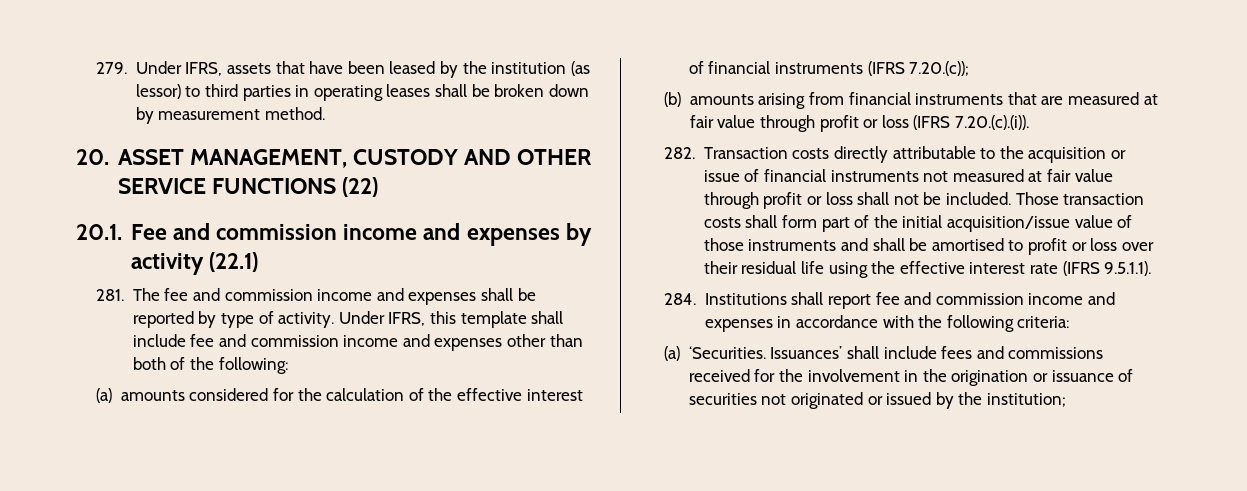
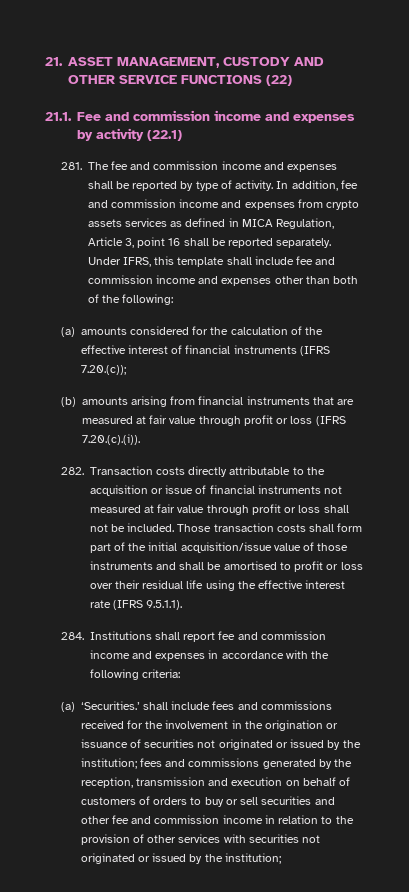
- 279. Under IFRS, assets that have been leased by the institution (as lessor) to third parties in operating leases shall be broken down by measurement method.
- 20. ASSET MANAGEMENT, CUSTODY AND OTHER SERVICE FUNCTIONS (22)
+ 21. ASSET MANAGEMENT, CUSTODY AND OTHER SERVICE FUNCTIONS (22)
- 20.1. Fee and commission income and expenses by activity (22.1)
+ 21.1. Fee and commission income and expenses by activity (22.1)
+ In addition, fee and commission income and expenses from crypto assets services as defined in MICA Regulation, Article 3, point 16 shall be reported separately.
- (a) ‘Securities. Issuances’ shall include fees and commissions received for the involvement in the origination or issuance of securities not originated or issued by the institution;
+ (a) ‘Securities.’ shall include fees and commissions received for the involvement in the origination or issuance of securities not originated or issued by the institution; fees and commissions generated by the reception, transmission and execution on behalf of customers of orders to buy or sell securities and other fee and commission income in relation to the provision of other services with securities not originated or issued by the institution;

